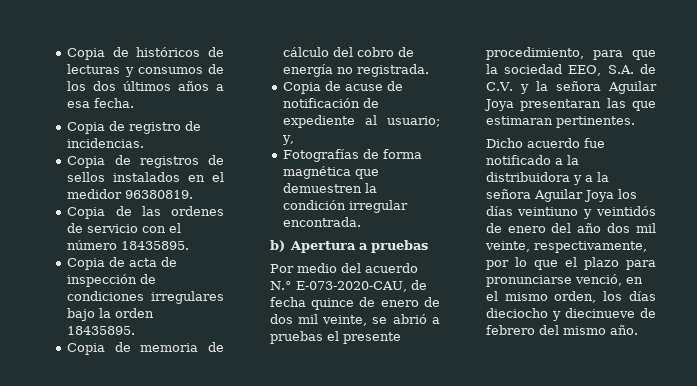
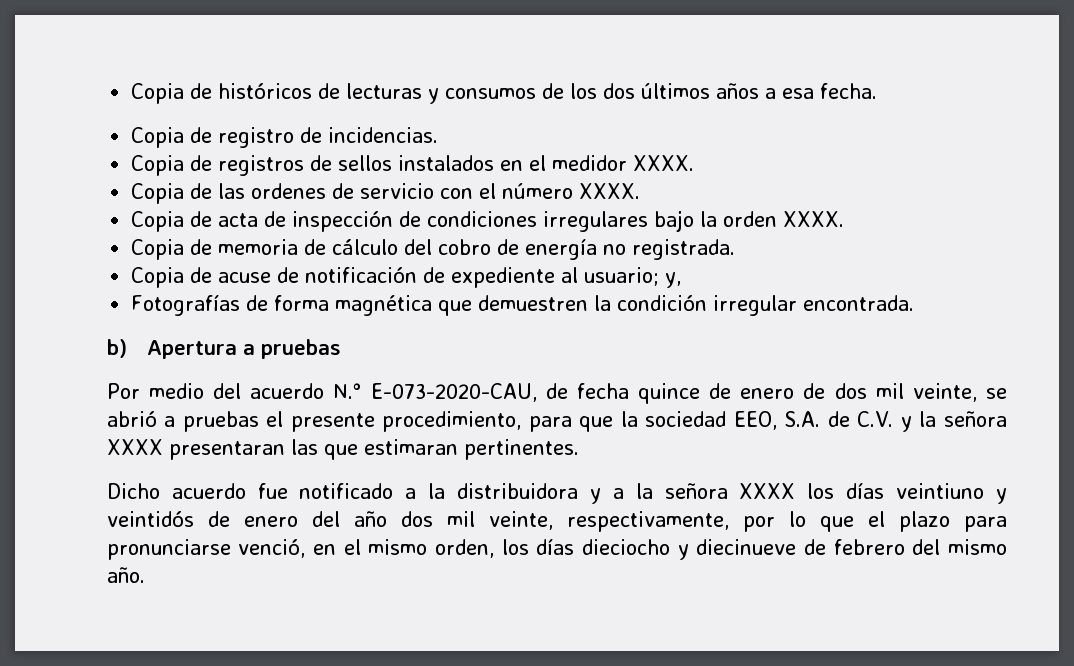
- Copia de registros de sellos instalados en el medidor 96380819.
+ Copia de registros de sellos instalados en el medidor XXXX.
- Copia de las ordenes de servicio con el número 18435895.
+ Copia de las ordenes de servicio con el número XXXX.
- Copia de acta de inspección de condiciones irregulares bajo la orden 18435895.
+ Copia de acta de inspección de condiciones irregulares bajo la orden XXXX.
- Por medio del acuerdo N.° E-073-2020-CAU, de fecha quince de enero de dos mil veinte, se abrió a pruebas el presente procedimiento, para que la sociedad EEO, S.A. de C.V. y la señora Aguilar Joya presentaran las que estimaran pertinentes.
+ Por medio del acuerdo N.° E-073-2020-CAU, de fecha quince de enero de dos mil veinte, se abrió a pruebas el presente procedimiento, para que la sociedad EEO, S.A. de C.V. y la señora XXXX presentaran las que estimaran pertinentes.
- Dicho acuerdo fue notificado a la distribuidora y a la señora Aguilar Joya los días veintiuno y veintidós de enero del año dos mil veinte, respectivamente, por lo que el plazo para pronunciarse venció, en el mismo orden, los días dieciocho y diecinueve de febrero del mismo año.
+ Dicho acuerdo fue notificado a la distribuidora y a la señora XXXX los días veintiuno y veintidós de enero del año dos mil veinte, respectivamente, por lo que el plazo para pronunciarse venció, en el mismo orden, los días dieciocho y diecinueve de febrero del mismo año.

